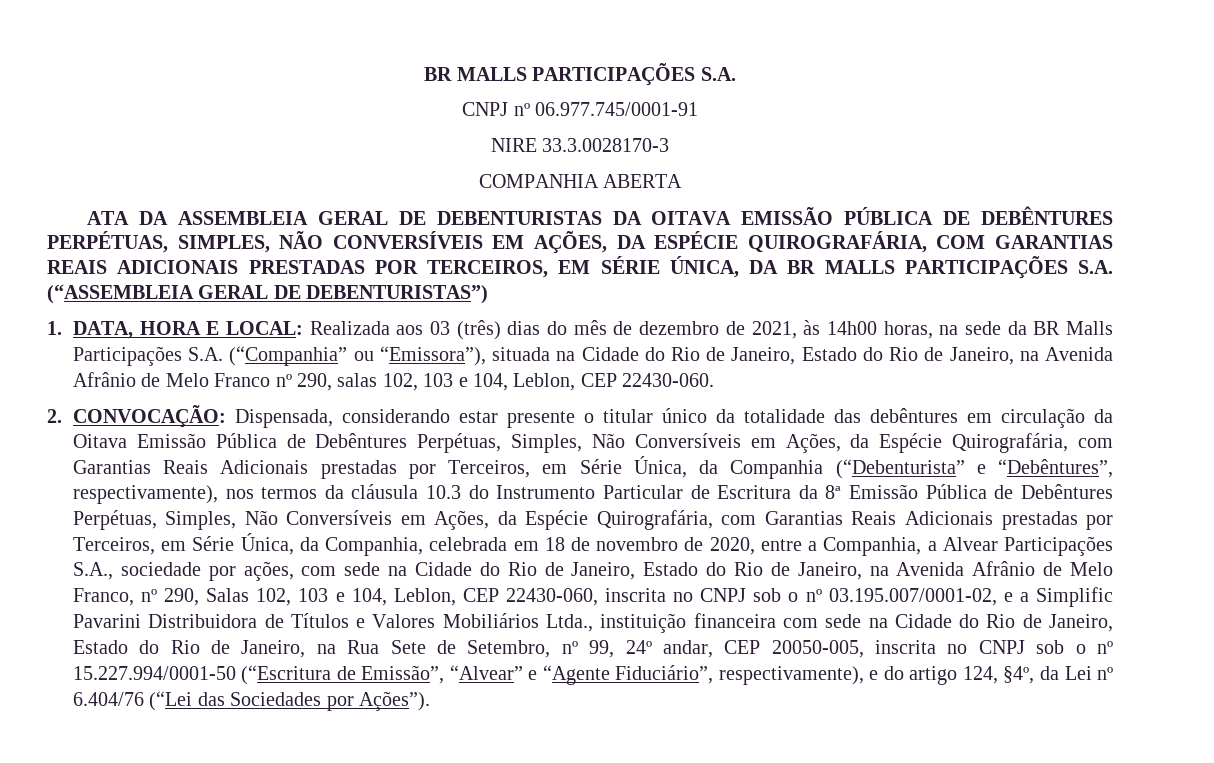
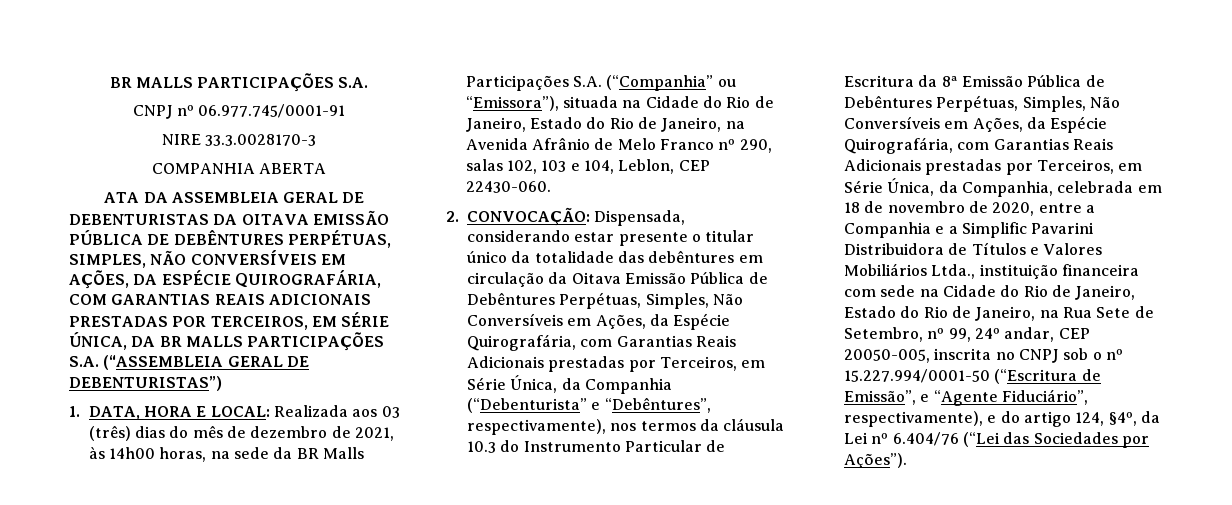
- Dispensada, considerando estar presente o titular único da totalidade das debêntures em circulação da Oitava Emissão Pública de Debêntures Perpétuas, Simples, Não Conversíveis em Ações, da Espécie Quirografária, com Garantias Reais Adicionais prestadas por Terceiros, em Série Única, da Companhia (“Debenturista” e “Debêntures”, respectivamente), nos termos da cláusula 10.3 do Instrumento Particular de Escritura da 8ª Emissão Pública de Debêntures Perpétuas, Simples, Não Conversíveis em Ações, da Espécie Quirografária, com Garantias Reais Adicionais prestadas por Terceiros, em Série Única, da Companhia, celebrada em 18 de novembro de 2020, entre a Companhia, a Alvear Participações S.A., sociedade por ações, com sede na Cidade do Rio de Janeiro, Estado do Rio de Janeiro, na Avenida Afrânio de Melo Franco, nº 290, Salas 102, 103 e 104, Leblon, CEP 22430-060, inscrita no CNPJ sob o nº 03.195.007/0001-02, e a Simplific Pavarini Distribuidora de Títulos e Valores Mobiliários Ltda., instituição financeira com sede na Cidade do Rio de Janeiro, Estado do Rio de Janeiro, na Rua Sete de Setembro, nº 99, 24º andar, CEP 20050-005, inscrita no CNPJ sob o nº 15.227.994/0001-50 (“Escritura de Emissão”, “Alvear” e “Agente Fiduciário”, respectivamente), e do artigo 124, §4º, da Lei nº 6.404/76 (“Lei das Sociedades por Ações”).
+ Dispensada, considerando estar presente o titular único da totalidade das debêntures em circulação da Oitava Emissão Pública de Debêntures Perpétuas, Simples, Não Conversíveis em Ações, da Espécie Quirografária, com Garantias Reais Adicionais prestadas por Terceiros, em Série Única, da Companhia (“Debenturista” e “Debêntures”, respectivamente), nos termos da cláusula 10.3 do Instrumento Particular de Escritura da 8ª Emissão Pública de Debêntures Perpétuas, Simples, Não Conversíveis em Ações, da Espécie Quirografária, com Garantias Reais Adicionais prestadas por Terceiros, em Série Única, da Companhia, celebrada em 18 de novembro de 2020, entre a Companhia e a Simplific Pavarini Distribuidora de Títulos e Valores Mobiliários Ltda., instituição financeira com sede na Cidade do Rio de Janeiro, Estado do Rio de Janeiro, na Rua Sete de Setembro, nº 99, 24º andar, CEP 20050-005, inscrita no CNPJ sob o nº 15.227.994/0001-50 (“Escritura de Emissão”, e “Agente Fiduciário”, respectivamente), e do artigo 124, §4º, da Lei nº 6.404/76 (“Lei das Sociedades por Ações”).

